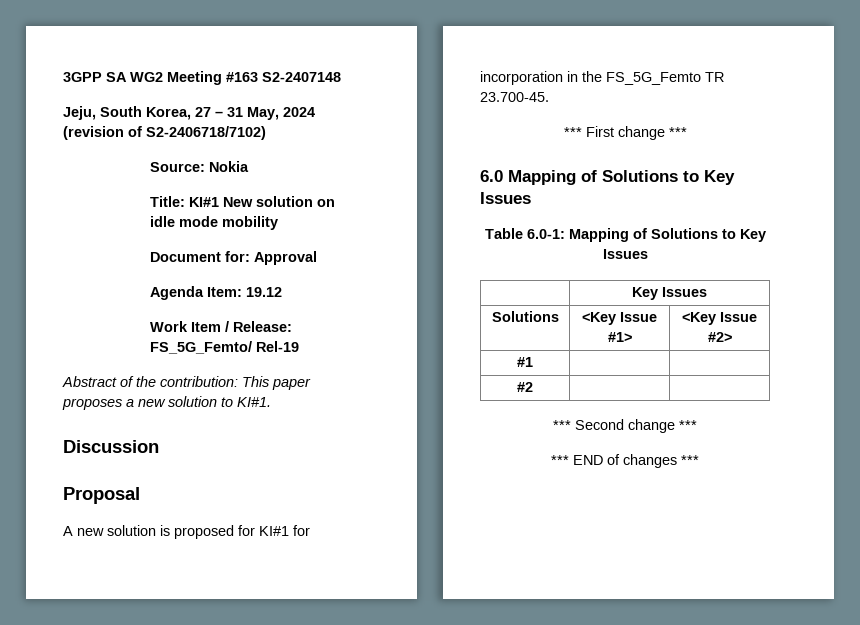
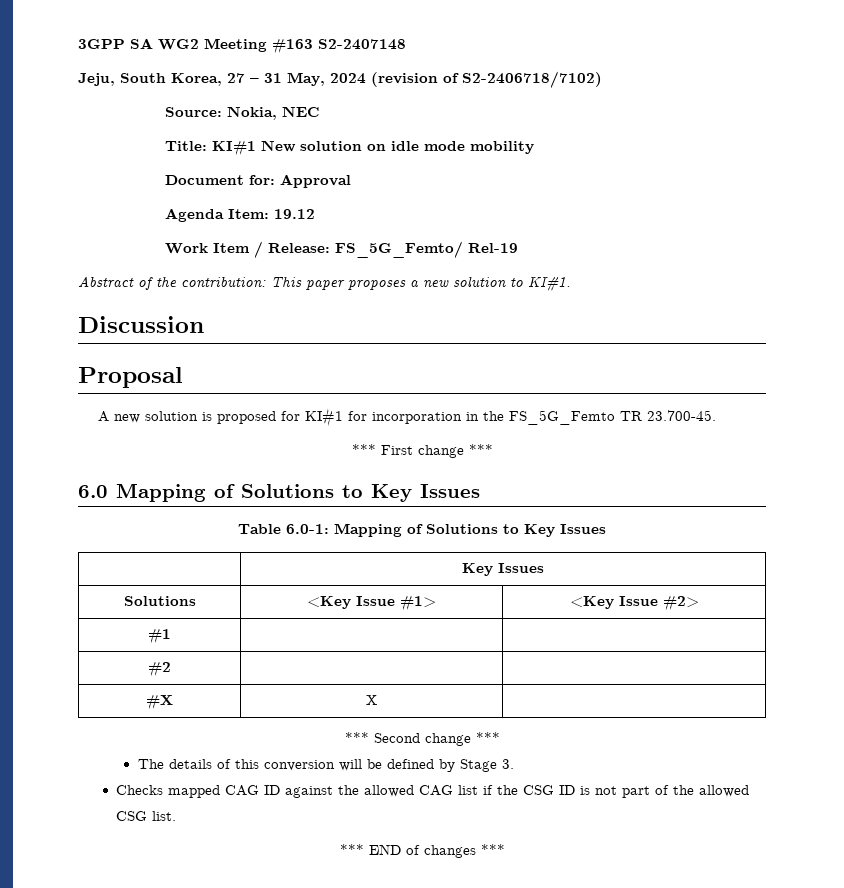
- Source: Nokia
+ Source: Nokia, NEC
+ #X | X |
+ The details of this conversion will be defined by Stage 3.
+ Checks mapped CAG ID against the allowed CAG list if the CSG ID is not part of the allowed CSG list.

